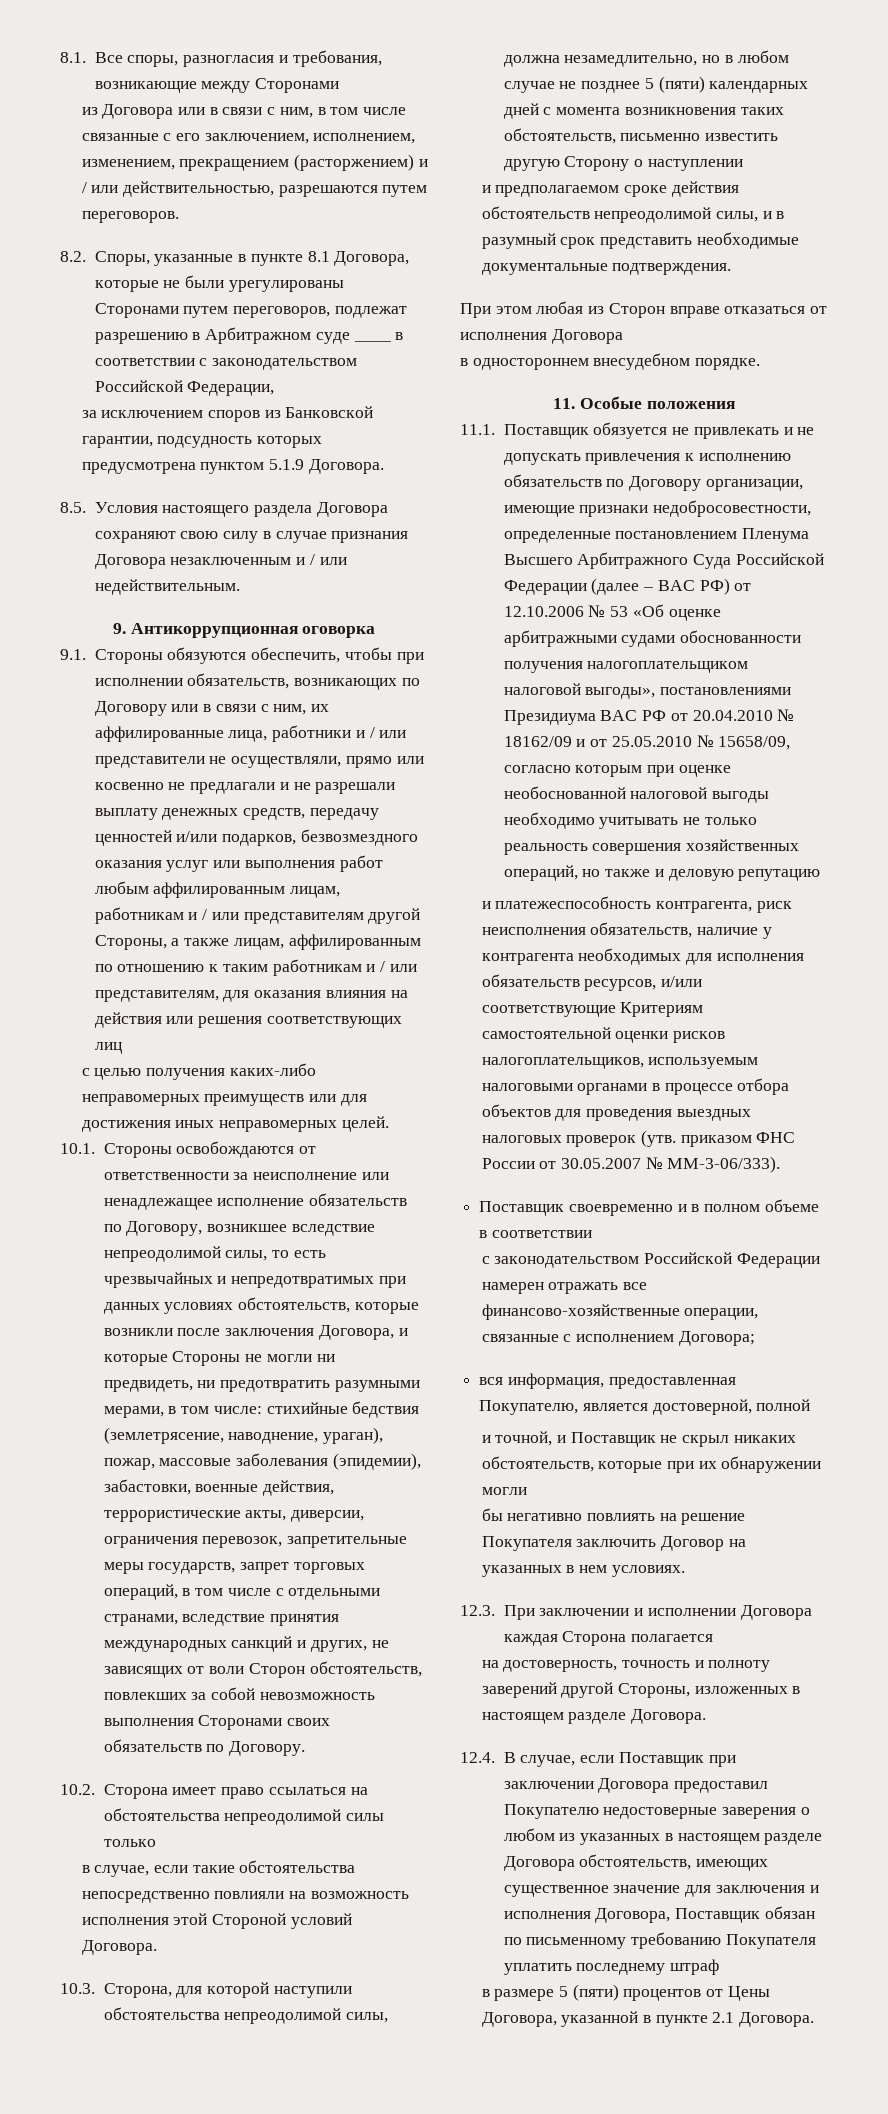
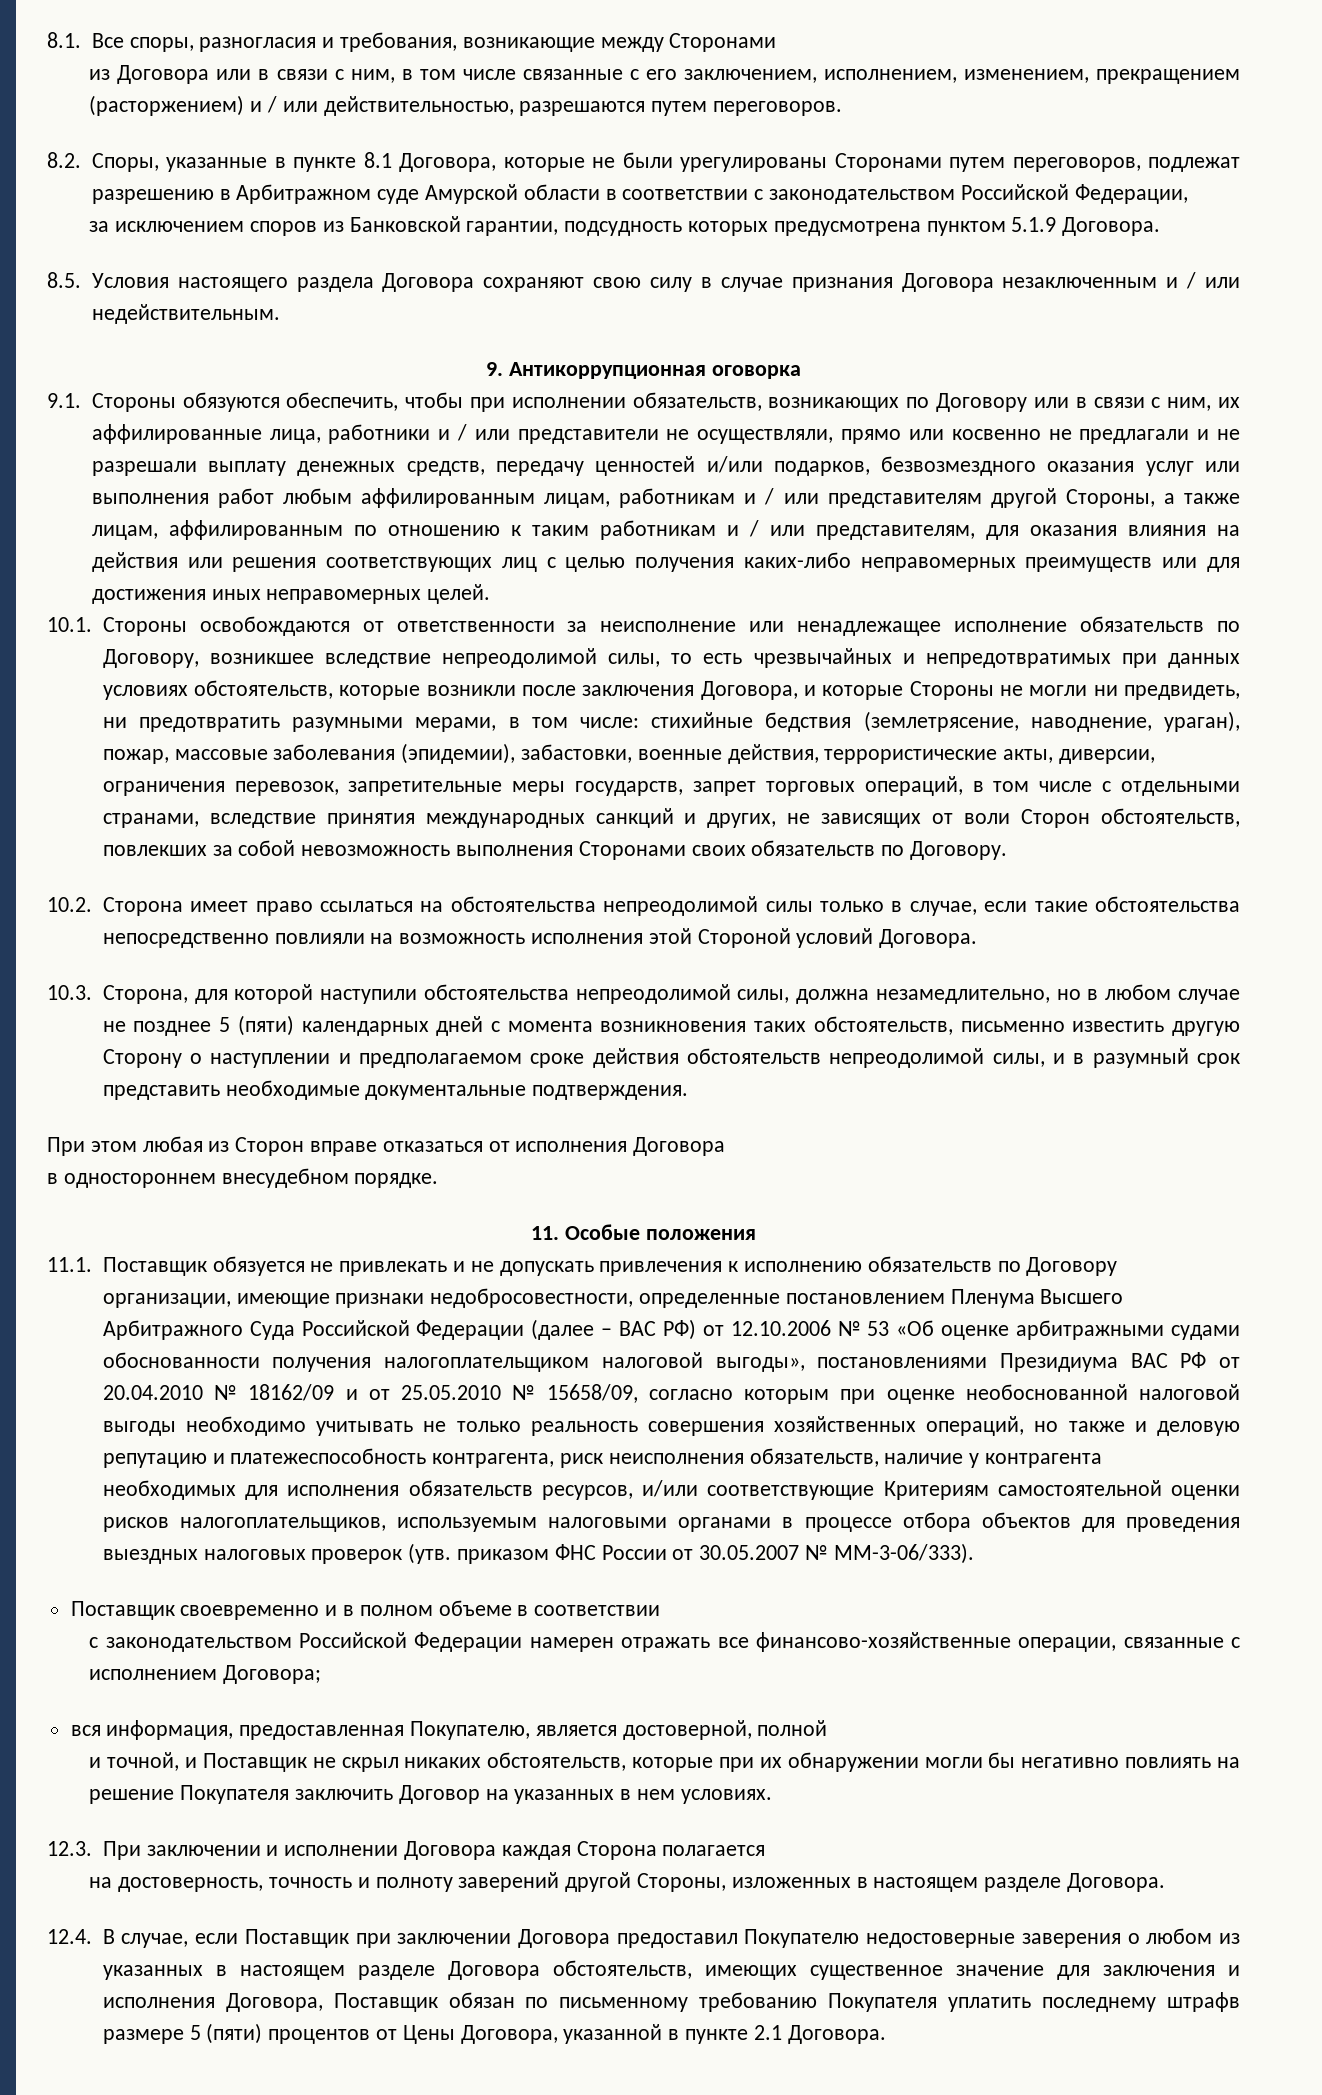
- 8.2. Споры, указанные в пункте 8.1 Договора, которые не были урегулированы Сторонами путем переговоров, подлежат разрешению в Арбитражном суде ____ в соответствии с законодательством Российской Федерации,
+ 8.2. Споры, указанные в пункте 8.1 Договора, которые не были урегулированы Сторонами путем переговоров, подлежат разрешению в Арбитражном суде Амурской области в соответствии с законодательством Российской Федерации,
- 9.1. Стороны обязуются обеспечить, чтобы при исполнении обязательств, возникающих по Договору или в связи с ним, их аффилированные лица, работники и / или представители не осуществляли, прямо или косвенно не предлагали и не разрешали выплату денежных средств, передачу ценностей и/или подарков, безвозмездного оказания услуг или выполнения работ любым аффилированным лицам, работникам и / или представителям другой Стороны, а также лицам, аффилированным по отношению к таким работникам и / или представителям, для оказания влияния на действия или решения соответствующих лиц
- с целью получения каких-либо неправомерных преимуществ или для достижения иных неправомерных целей.
+ 9.1. Стороны обязуются обеспечить, чтобы при исполнении обязательств, возникающих по Договору или в связи с ним, их аффилированные лица, работники и / или представители не осуществляли, прямо или косвенно не предлагали и не разрешали выплату денежных средств, передачу ценностей и/или подарков, безвозмездного оказания услуг или выполнения работ любым аффилированным лицам, работникам и / или представителям другой Стороны, а также лицам, аффилированным по отношению к таким работникам и / или представителям, для оказания влияния на действия или решения соответствующих лиц с целью получения каких-либо неправомерных преимуществ или для достижения иных неправомерных целей.
- 10.2. Сторона имеет право ссылаться на обстоятельства непреодолимой силы только
- в случае, если такие обстоятельства непосредственно повлияли на возможность исполнения этой Стороной условий Договора.
+ 10.2. Сторона имеет право ссылаться на обстоятельства непреодолимой силы только в случае, если такие обстоятельства непосредственно повлияли на возможность исполнения этой Стороной условий Договора.
- 10.3. Сторона, для которой наступили обстоятельства непреодолимой силы, должна незамедлительно, но в любом случае не позднее 5 (пяти) календарных дней с момента возникновения таких обстоятельств, письменно известить другую Сторону о наступлении
- и предполагаемом сроке действия обстоятельств непреодолимой силы, и в разумный срок представить необходимые документальные подтверждения.
+ 10.3. Сторона, для которой наступили обстоятельства непреодолимой силы, должна незамедлительно, но в любом случае не позднее 5 (пяти) календарных дней с момента возникновения таких обстоятельств, письменно известить другую Сторону о наступлении и предполагаемом сроке действия обстоятельств непреодолимой силы, и в разумный срок представить необходимые документальные подтверждения.
- 11.1. Поставщик обязуется не привлекать и не допускать привлечения к исполнению обязательств по Договору организации, имеющие признаки недобросовестности, определенные постановлением Пленума Высшего Арбитражного Суда Российской Федерации (далее – ВАС РФ) от 12.10.2006 № 53 «Об оценке арбитражными судами обоснованности получения налогоплательщиком налоговой выгоды», постановлениями Президиума ВАС РФ от 20.04.2010 № 18162/09 и от 25.05.2010 № 15658/09, согласно которым при оценке необоснованной налоговой выгоды необходимо учитывать не только реальность совершения хозяйственных операций, но также и деловую репутацию
- и платежеспособность контрагента, риск неисполнения обязательств, наличие у контрагента необходимых для исполнения обязательств ресурсов, и/или соответствующие Критериям самостоятельной оценки рисков налогоплательщиков, используемым налоговыми органами в процессе отбора объектов для проведения выездных налоговых проверок (утв. приказом ФНС России от 30.05.2007 № ММ-3-06/333).
+ 11.1. Поставщик обязуется не привлекать и не допускать привлечения к исполнению обязательств по Договору организации, имеющие признаки недобросовестности, определенные постановлением Пленума Высшего Арбитражного Суда Российской Федерации (далее – ВАС РФ) от 12.10.2006 № 53 «Об оценке арбитражными судами обоснованности получения налогоплательщиком налоговой выгоды», постановлениями Президиума ВАС РФ от 20.04.2010 № 18162/09 и от 25.05.2010 № 15658/09, согласно которым при оценке необоснованной налоговой выгоды необходимо учитывать не только реальность совершения хозяйственных операций, но также и деловую репутацию и платежеспособность контрагента, риск неисполнения обязательств, наличие у контрагента необходимых для исполнения обязательств ресурсов, и/или соответствующие Критериям самостоятельной оценки рисков налогоплательщиков, используемым налоговыми органами в процессе отбора объектов для проведения выездных налоговых проверок (утв. приказом ФНС России от 30.05.2007 № ММ-3-06/333).
- и точной, и Поставщик не скрыл никаких обстоятельств, которые при их обнаружении могли
- бы негативно повлиять на решение Покупателя заключить Договор на указанных в нем условиях.
+ и точной, и Поставщик не скрыл никаких обстоятельств, которые при их обнаружении могли бы негативно повлиять на решение Покупателя заключить Договор на указанных в нем условиях.
- 12.4. В случае, если Поставщик при заключении Договора предоставил Покупателю недостоверные заверения о любом из указанных в настоящем разделе Договора обстоятельств, имеющих существенное значение для заключения и исполнения Договора, Поставщик обязан по письменному требованию Покупателя уплатить последнему штраф
- в размере 5 (пяти) процентов от Цены Договора, указанной в пункте 2.1 Договора.
+ 12.4. В случае, если Поставщик при заключении Договора предоставил Покупателю недостоверные заверения о любом из указанных в настоящем разделе Договора обстоятельств, имеющих существенное значение для заключения и исполнения Договора, Поставщик обязан по письменному требованию Покупателя уплатить последнему штрафв размере 5 (пяти) процентов от Цены Договора, указанной в пункте 2.1 Договора.

